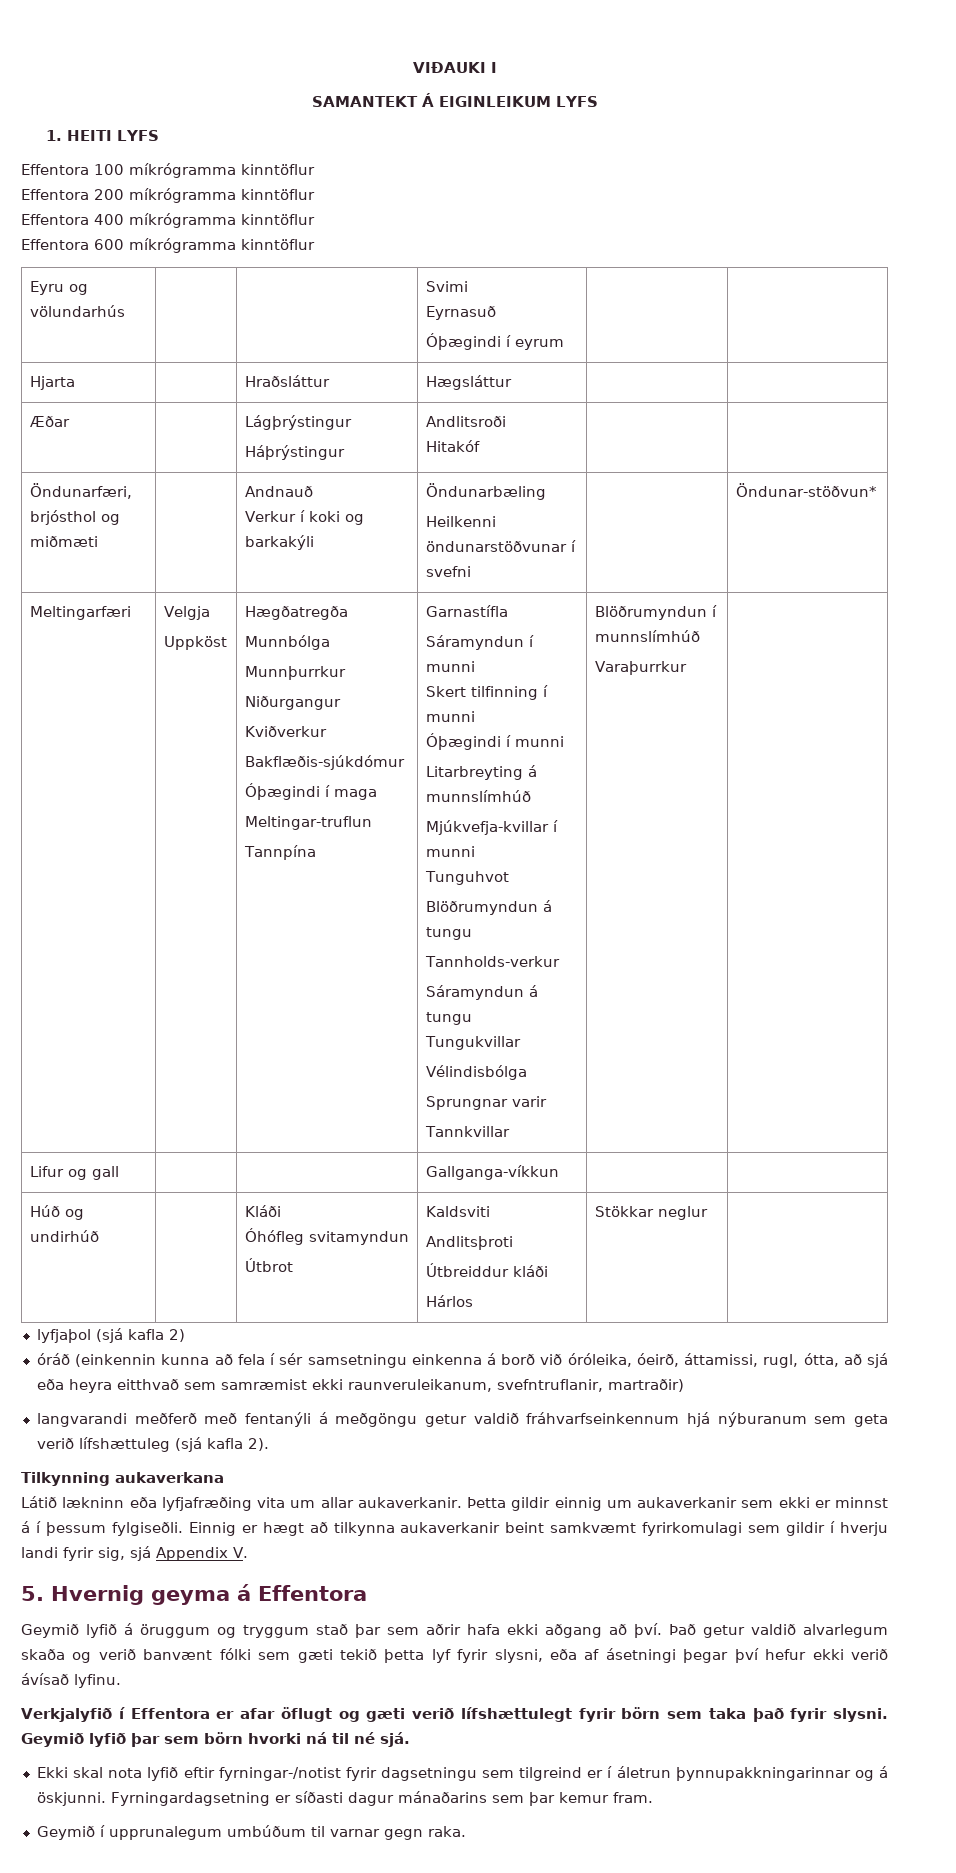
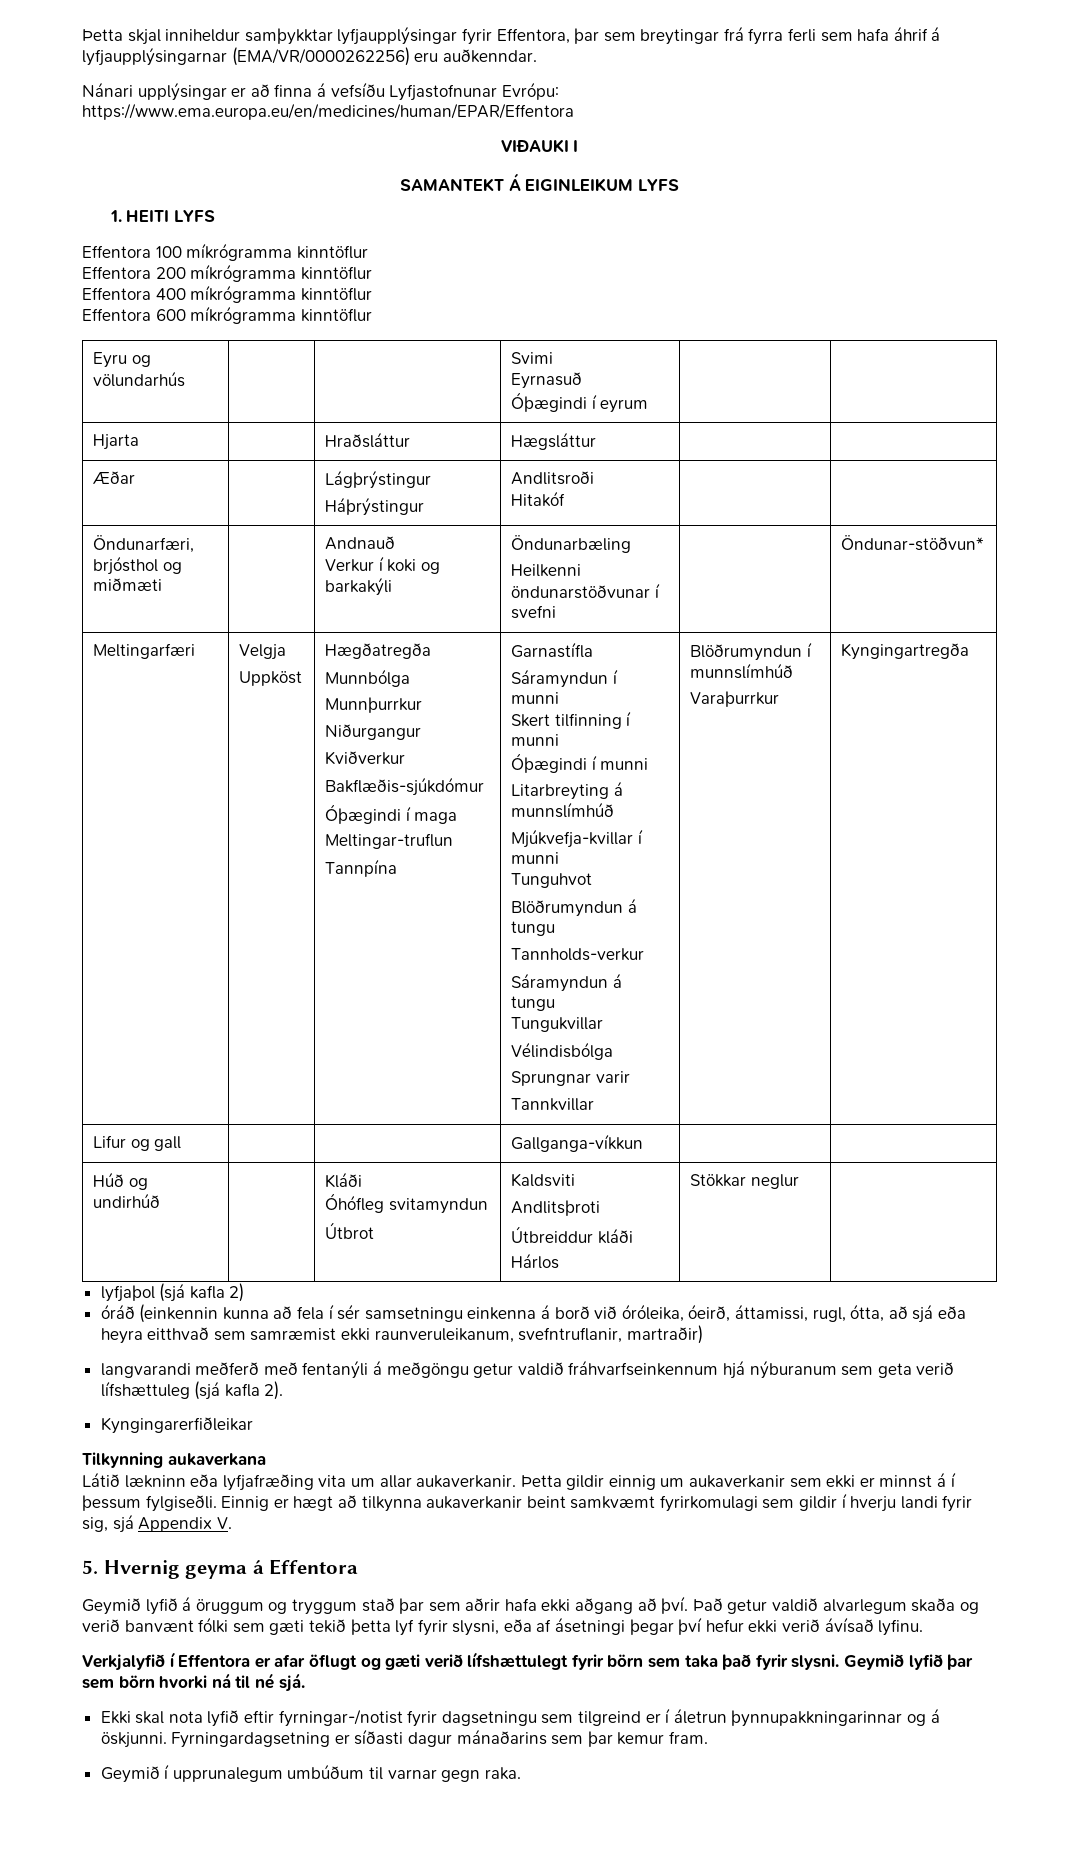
+ Þetta skjal inniheldur samþykktar lyfjaupplýsingar fyrir Effentora, þar sem breytingar frá fyrra ferli sem hafa áhrif á lyfjaupplýsingarnar (EMA/VR/0000262256) eru auðkenndar.
+ Nánari upplýsingar er að finna á vefsíðu Lyfjastofnunar Evrópu: https://www.ema.europa.eu/en/medicines/human/EPAR/Effentora
+ Kyngingartregða
+ Kyngingarerfiðleikar

